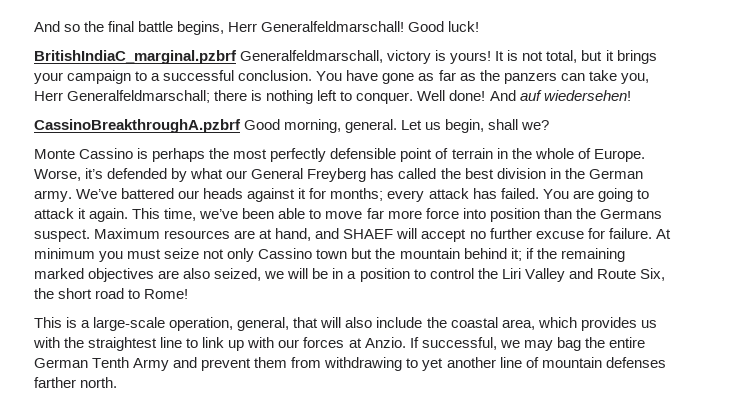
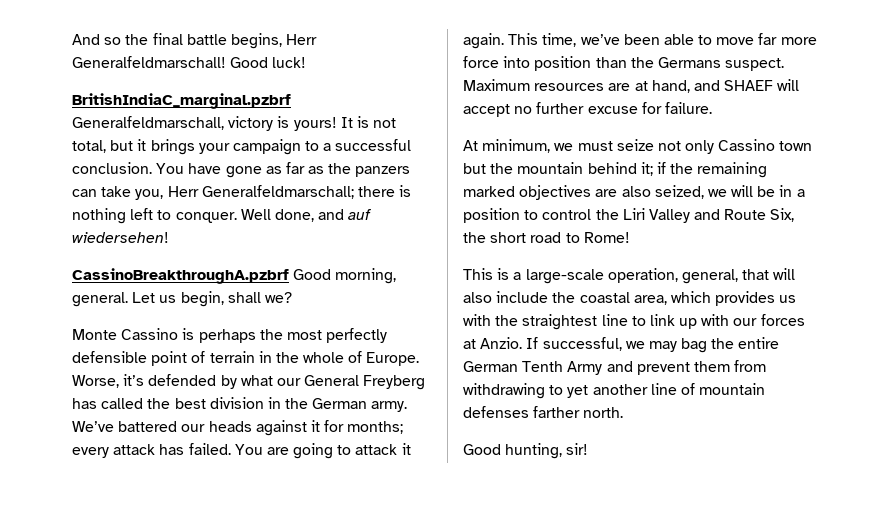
- Well done! And auf wiedersehen!
+ Well done, and auf wiedersehen!
- Maximum resources are at hand, and SHAEF will accept no further excuse for failure. At minimum you must seize not only Cassino town but the mountain behind it; if the remaining marked objectives are also seized, we will be in a position to control the Liri Valley and Route Six, the short road to Rome!
+ Maximum resources are at hand, and SHAEF will accept no further excuse for failure.
+ At minimum, we must seize not only Cassino town but the mountain behind it; if the remaining marked objectives are also seized, we will be in a position to control the Liri Valley and Route Six, the short road to Rome!
+ Good hunting, sir!

